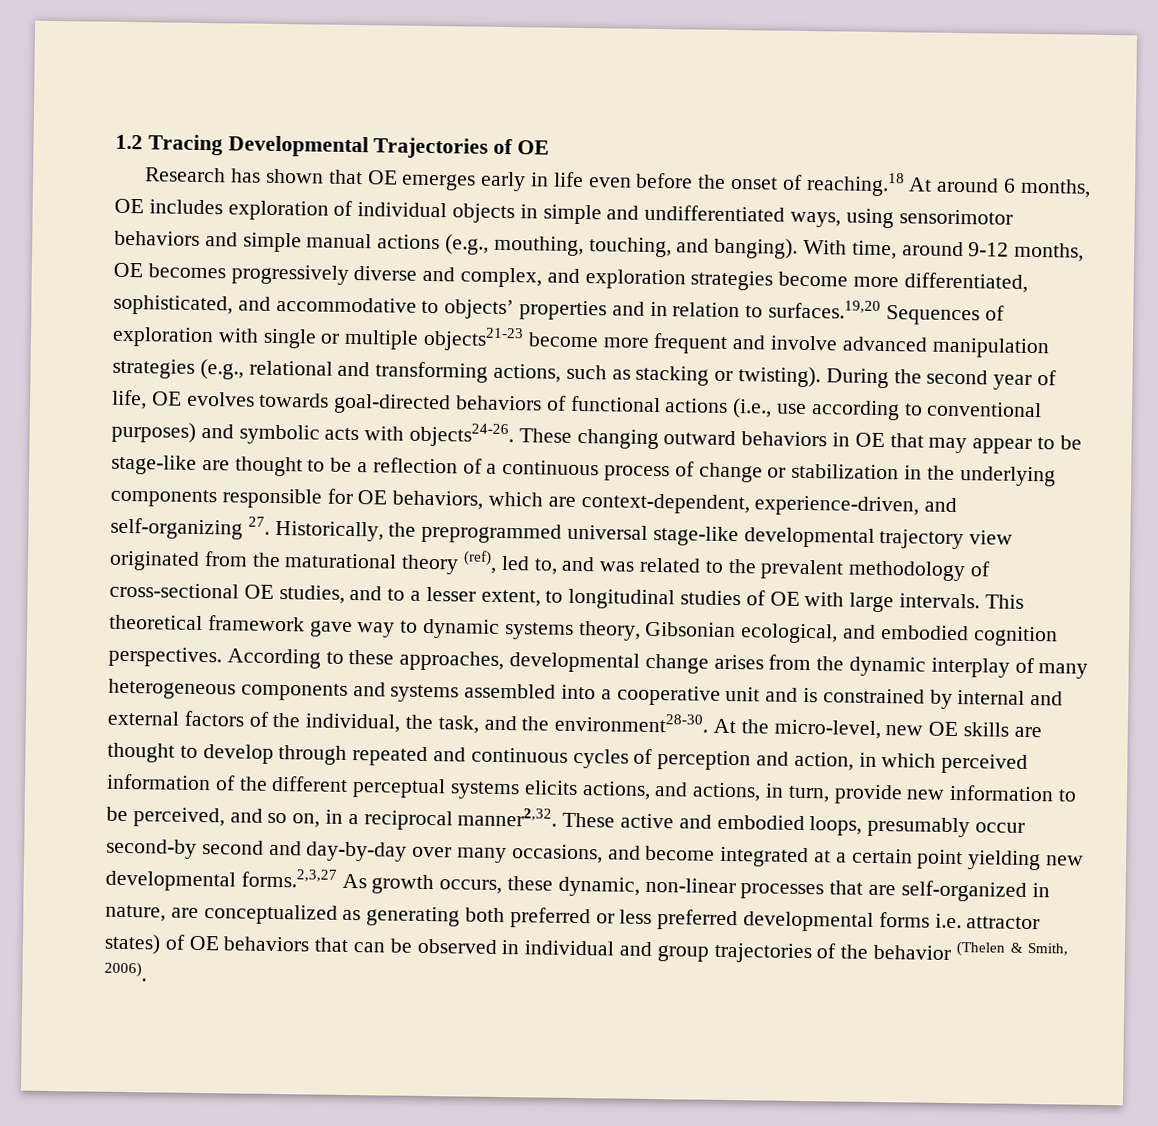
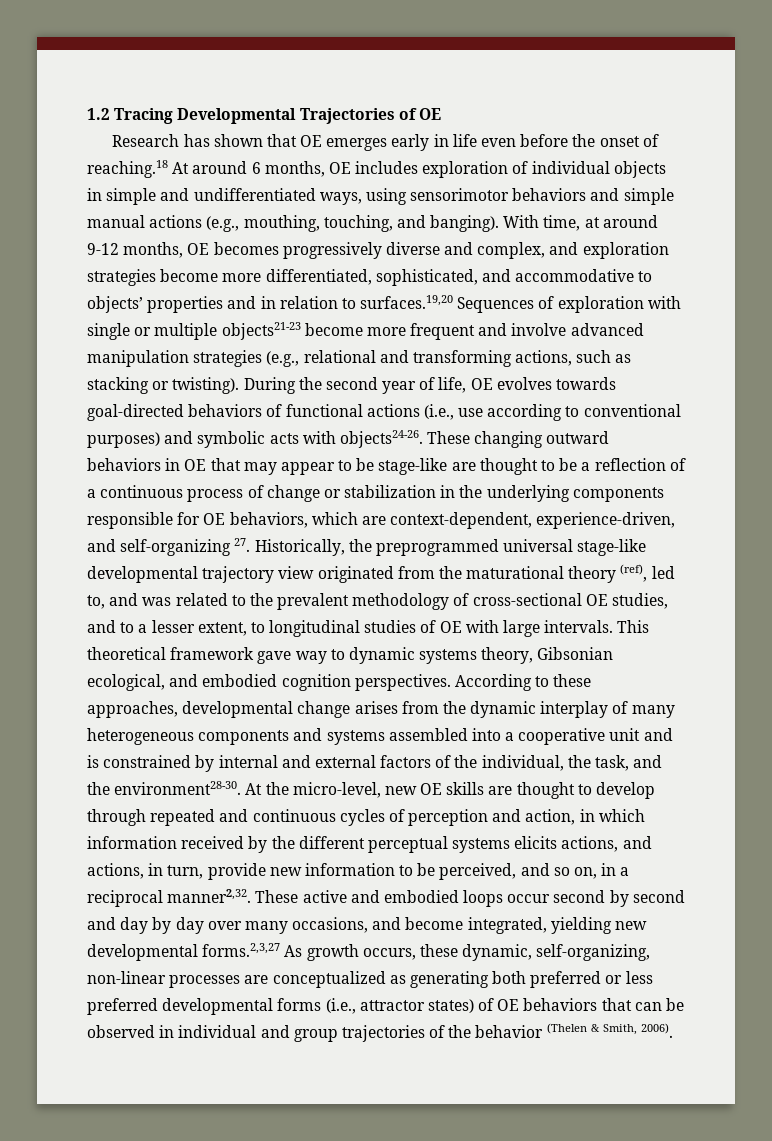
- With time, around 9-12 months, OE becomes progressively diverse and complex, and exploration strategies become more differentiated, sophisticated, and accommodative to objects’ properties and in relation to surfaces.19,20 Sequences of exploration with single or multiple objects21-23 become more frequent and involve advanced manipulation strategies (e.g., relational and transforming actions, such as stacking or twisting).
+ With time, at around 9-12 months, OE becomes progressively diverse and complex, and exploration strategies become more differentiated, sophisticated, and accommodative to objects’ properties and in relation to surfaces.19,20 Sequences of exploration with single or multiple objects21-23 become more frequent and involve advanced manipulation strategies (e.g., relational and transforming actions, such as stacking or twisting).
- At the micro-level, new OE skills are thought to develop through repeated and continuous cycles of perception and action, in which perceived information of the different perceptual systems elicits actions, and actions, in turn, provide new information to be perceived, and so on, in a reciprocal manner2,32.
+ At the micro-level, new OE skills are thought to develop through repeated and continuous cycles of perception and action, in which information received by the different perceptual systems elicits actions, and actions, in turn, provide new information to be perceived, and so on, in a reciprocal manner2,32.
- These active and embodied loops, presumably occur second-by second and day-by-day over many occasions, and become integrated at a certain point yielding new developmental forms.2,3,27 As growth occurs, these dynamic, non-linear processes that are self-organized in nature, are conceptualized as generating both preferred or less preferred developmental forms i.e. attractor states) of OE behaviors that can be observed in individual and group trajectories of the behavior (Thelen & Smith, 2006).
+ These active and embodied loops occur second by second and day by day over many occasions, and become integrated, yielding new developmental forms.2,3,27 As growth occurs, these dynamic, self-organizing, non-linear processes are conceptualized as generating both preferred or less preferred developmental forms (i.e., attractor states) of OE behaviors that can be observed in individual and group trajectories of the behavior (Thelen & Smith, 2006).

